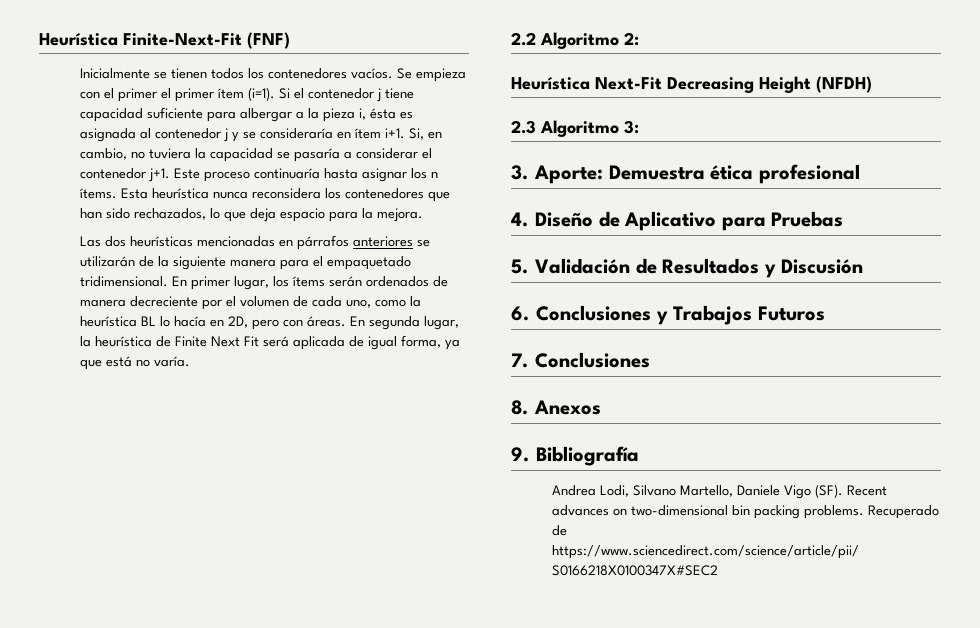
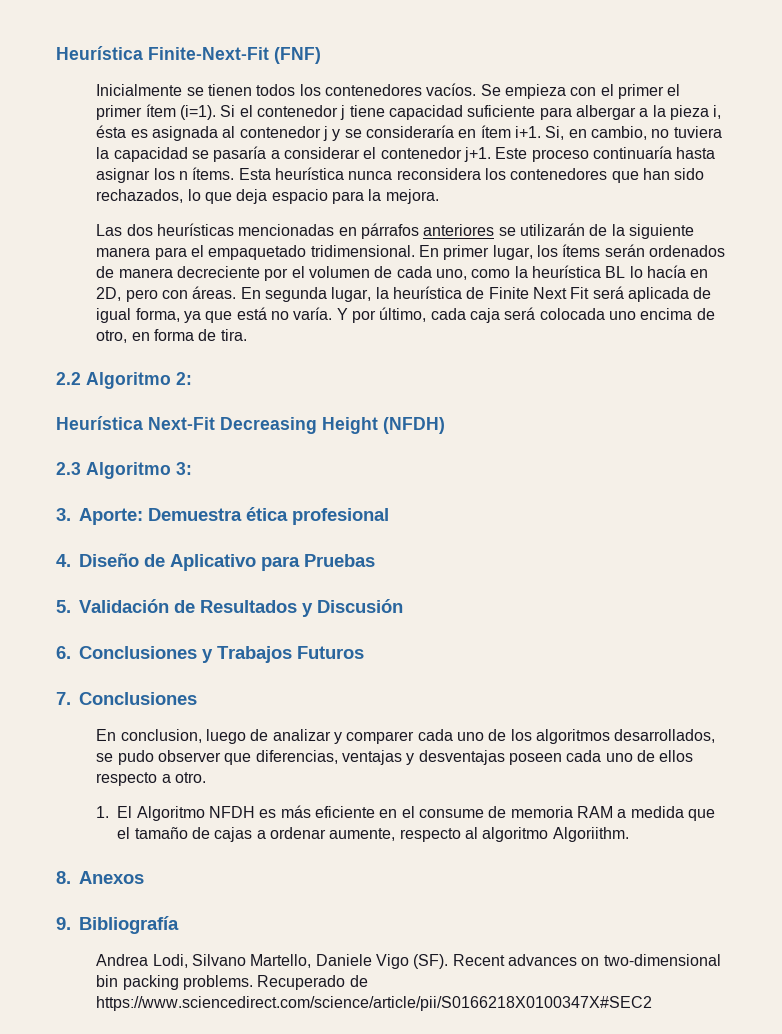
+ Y por último, cada caja será colocada uno encima de otro, en forma de tira.
+ En conclusion, luego de analizar y comparer cada uno de los algoritmos desarrollados, se pudo observer que diferencias, ventajas y desventajas poseen cada uno de ellos respecto a otro.
+ 1. El Algoritmo NFDH es más eficiente en el consume de memoria RAM a medida que el tamaño de cajas a ordenar aumente, respecto al algoritmo Algoriithm.

